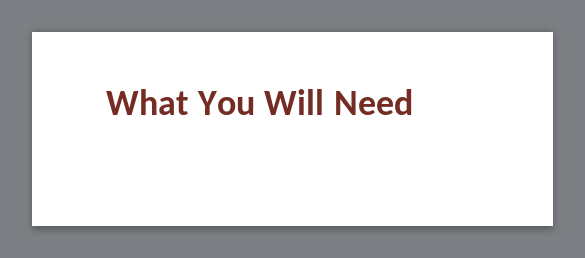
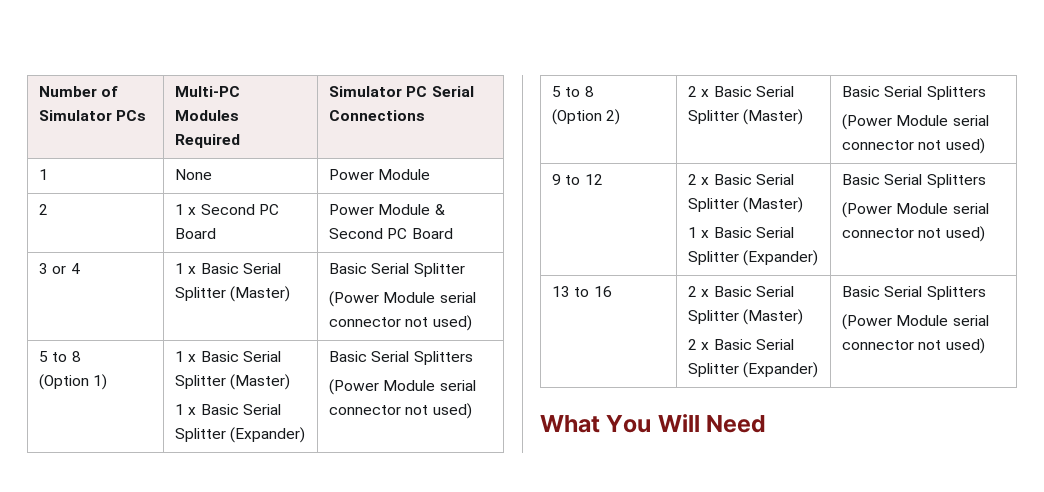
+ Number of Simulator PCs | Multi-PC Modules Required | Simulator PC Serial Connections
+ 1 | None | Power Module
+ 2 | 1 x Second PC Board | Power Module & Second PC Board
+ 3 or 4 | 1 x Basic Serial Splitter (Master) | Basic Serial Splitter
+ (Power Module serial connector not used)
+ 5 to 8
+ (Option 1) | 1 x Basic Serial Splitter (Master)
+ 1 x Basic Serial Splitter (Expander) | Basic Serial Splitters
+ (Power Module serial connector not used)
+ 5 to 8
+ (Option 2) | 2 x Basic Serial Splitter (Master) | Basic Serial Splitters
+ (Power Module serial connector not used)
+ 9 to 12 | 2 x Basic Serial Splitter (Master)
+ 1 x Basic Serial Splitter (Expander) | Basic Serial Splitters
+ (Power Module serial connector not used)
+ 13 to 16 | 2 x Basic Serial Splitter (Master)
+ 2 x Basic Serial Splitter (Expander) | Basic Serial Splitters
+ (Power Module serial connector not used)

